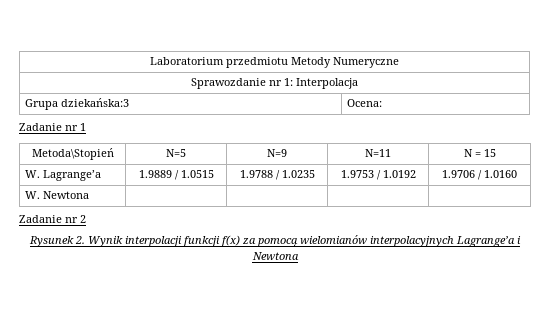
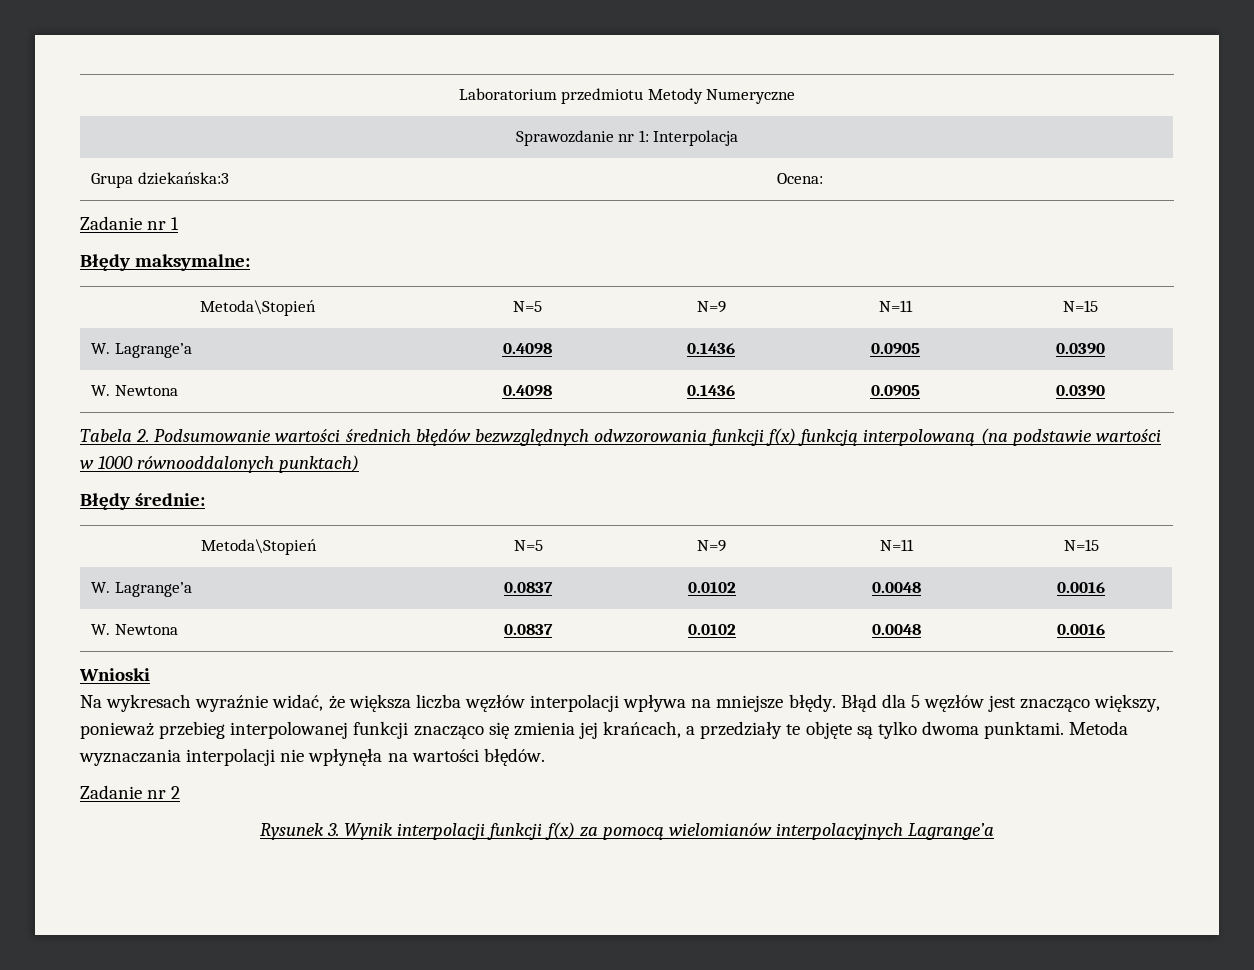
- Metoda\Stopień | N=5 | N=9 | N=11 | N = 15
- W. Lagrange’a | 1.9889 / 1.0515 | 1.9788 / 1.0235 | 1.9753 / 1.0192 | 1.9706 / 1.0160
- W. Newtona | | | |
+ Błędy maksymalne:
+ Metoda\Stopień | N=5 | N=9 | N=11 | N=15
+ W. Lagrange’a | 0.4098 | 0.1436 | 0.0905 | 0.0390
+ W. Newtona | 0.4098 | 0.1436 | 0.0905 | 0.0390
+ Tabela 2. Podsumowanie wartości średnich błędów bezwzględnych odwzorowania funkcji f(x) funkcją interpolowaną (na podstawie wartości w 1000 równooddalonych punktach)
+ Błędy średnie:
+ Metoda\Stopień | N=5 | N=9 | N=11 | N=15
+ W. Lagrange’a | 0.0837 | 0.0102 | 0.0048 | 0.0016
+ W. Newtona | 0.0837 | 0.0102 | 0.0048 | 0.0016
+ Wnioski
+ Na wykresach wyraźnie widać, że większa liczba węzłów interpolacji wpływa na mniejsze błędy. Błąd dla 5 węzłów jest znacząco większy, ponieważ przebieg interpolowanej funkcji znacząco się zmienia jej krańcach, a przedziały te objęte są tylko dwoma punktami. Metoda wyznaczania interpolacji nie wpłynęła na wartości błędów.
- Rysunek 2. Wynik interpolacji funkcji f(x) za pomocą wielomianów interpolacyjnych Lagrange’a i Newtona
+ Rysunek 3. Wynik interpolacji funkcji f(x) za pomocą wielomianów interpolacyjnych Lagrange’a

